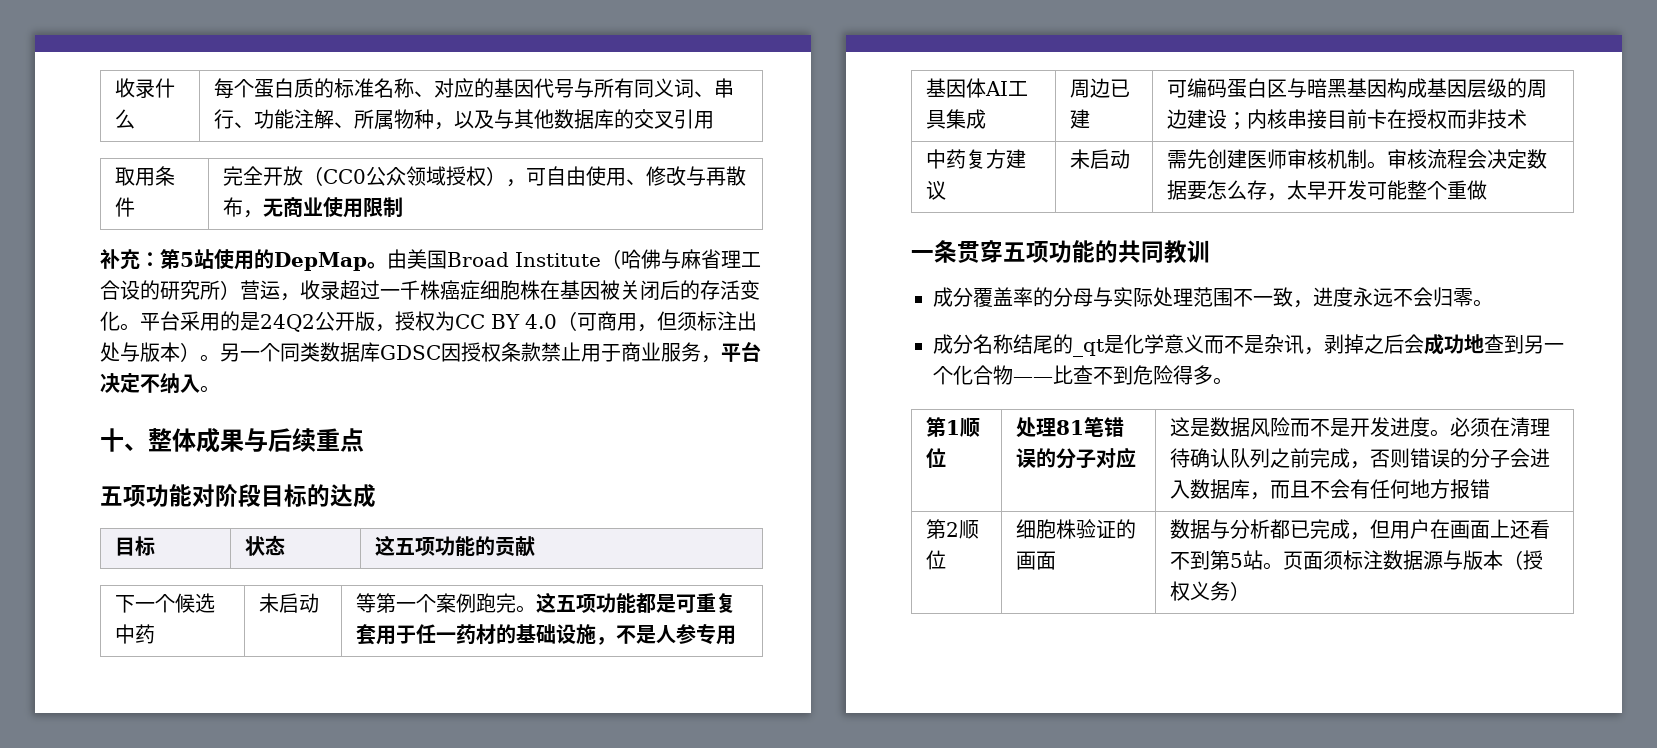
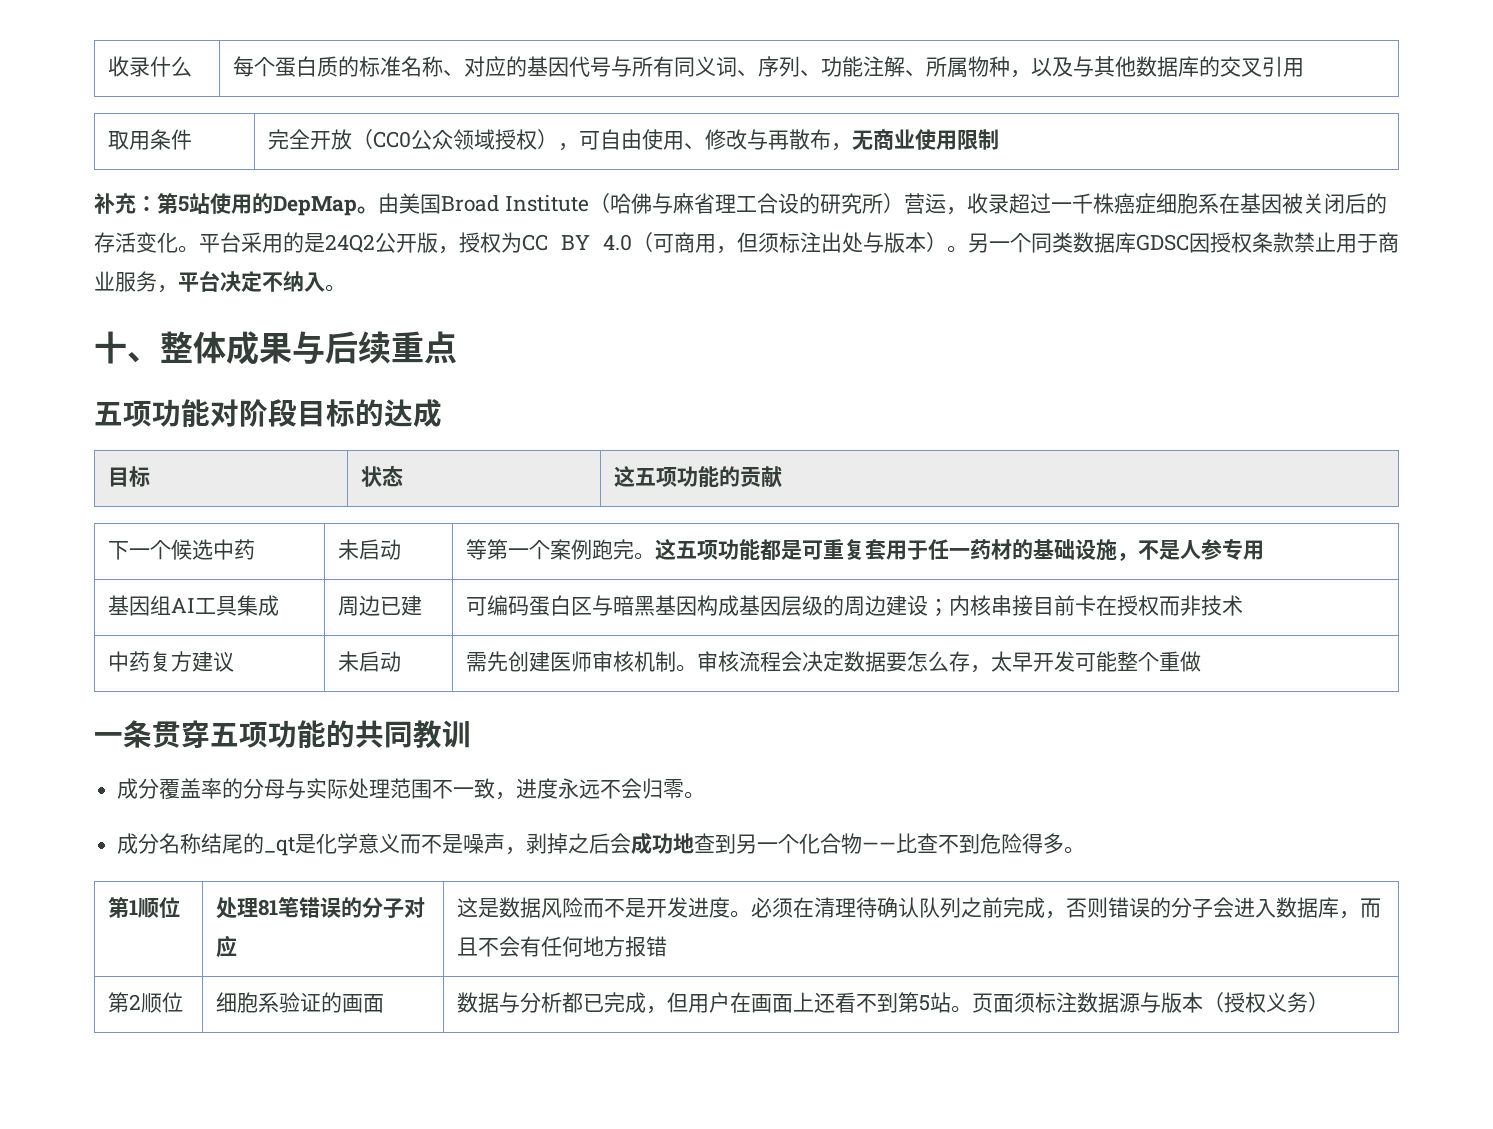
- 收录什么 | 每个蛋白质的标准名称、对应的基因代号与所有同义词、串行、功能注解、所属物种，以及与其他数据库的交叉引用
+ 收录什么 | 每个蛋白质的标准名称、对应的基因代号与所有同义词、序列、功能注解、所属物种，以及与其他数据库的交叉引用
- 由美国Broad Institute（哈佛与麻省理工合设的研究所）营运，收录超过一千株癌症细胞株在基因被关闭后的存活变化。
+ 由美国Broad Institute（哈佛与麻省理工合设的研究所）营运，收录超过一千株癌症细胞系在基因被关闭后的存活变化。
- 基因体AI工具集成 | 周边已建 | 可编码蛋白区与暗黑基因构成基因层级的周边建设；内核串接目前卡在授权而非技术
+ 基因组AI工具集成 | 周边已建 | 可编码蛋白区与暗黑基因构成基因层级的周边建设；内核串接目前卡在授权而非技术
- 成分名称结尾的_qt是化学意义而不是杂讯，剥掉之后会成功地查到另一个化合物——比查不到危险得多。
+ 成分名称结尾的_qt是化学意义而不是噪声，剥掉之后会成功地查到另一个化合物——比查不到危险得多。
- 第2顺位 | 细胞株验证的画面 | 数据与分析都已完成，但用户在画面上还看不到第5站。页面须标注数据源与版本（授权义务）
+ 第2顺位 | 细胞系验证的画面 | 数据与分析都已完成，但用户在画面上还看不到第5站。页面须标注数据源与版本（授权义务）

